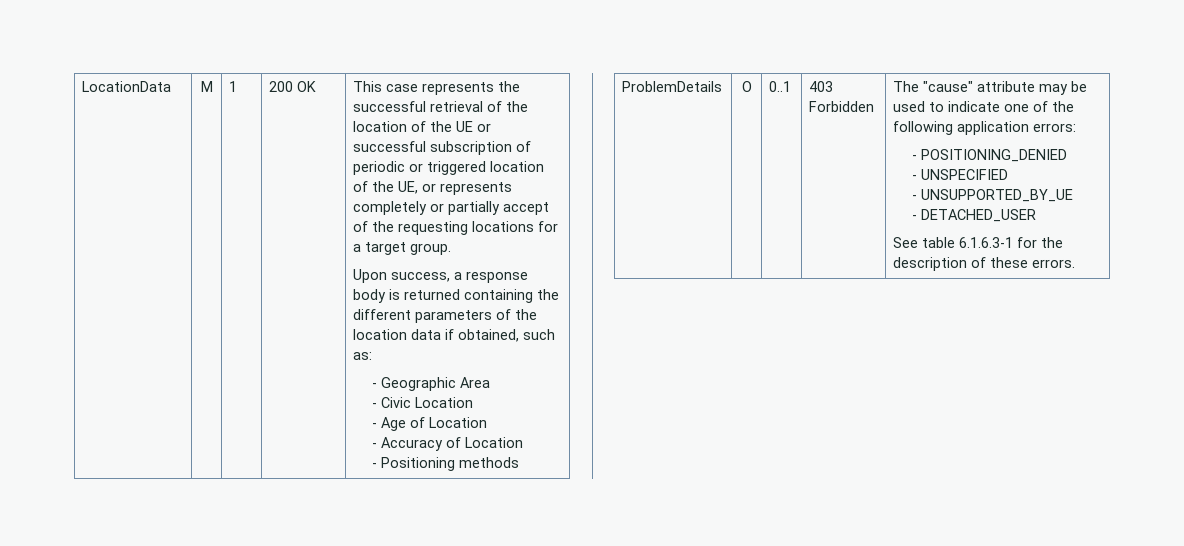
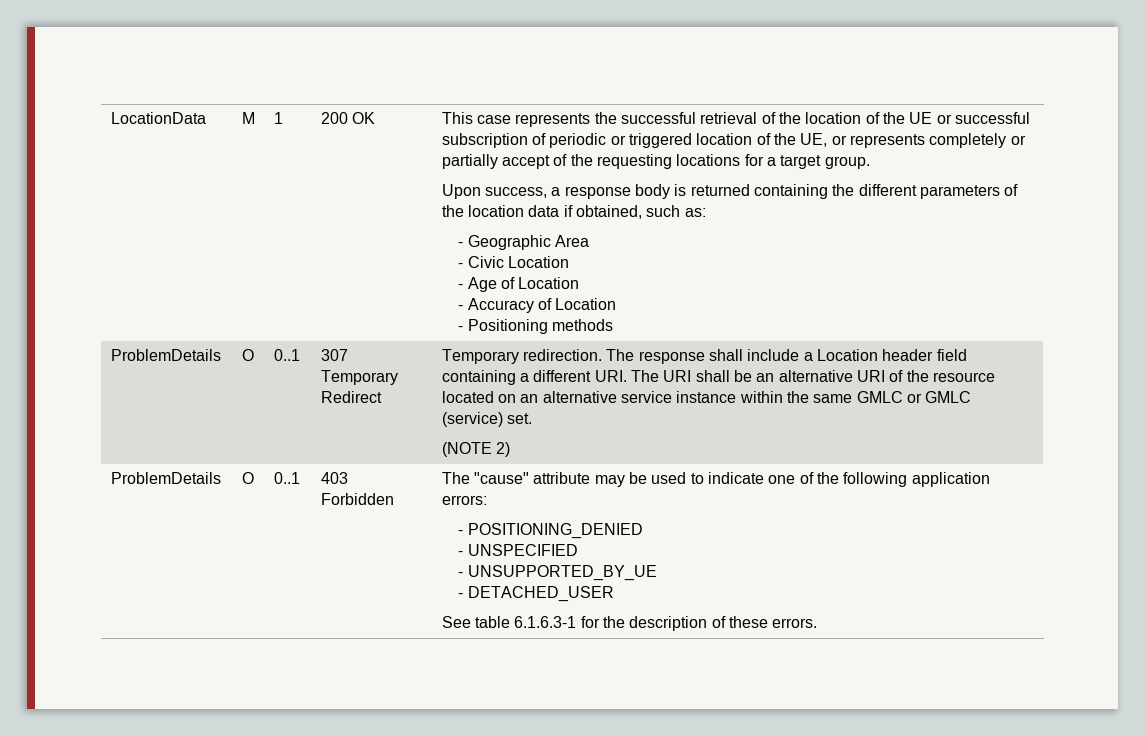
+ ProblemDetails | O | 0..1 | 307 Temporary Redirect | Temporary redirection. The response shall include a Location header field containing a different URI. The URI shall be an alternative URI of the resource located on an alternative service instance within the same GMLC or GMLC (service) set.
+ (NOTE 2)

